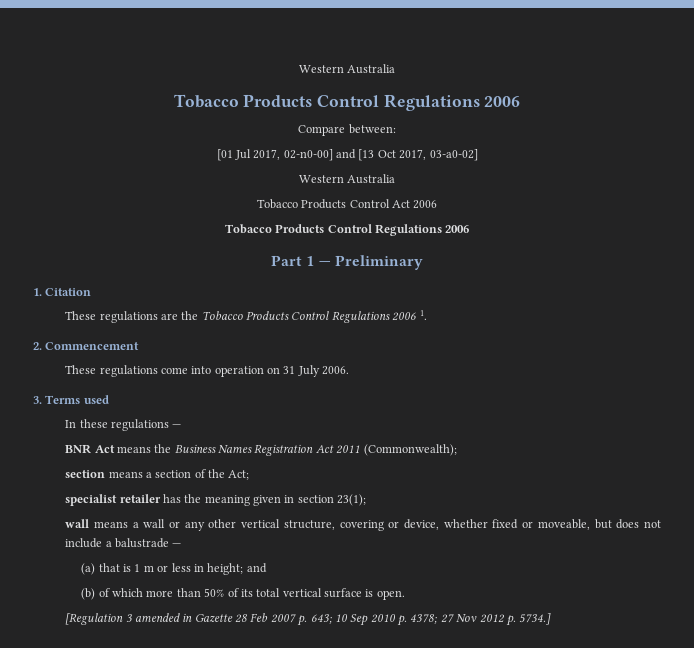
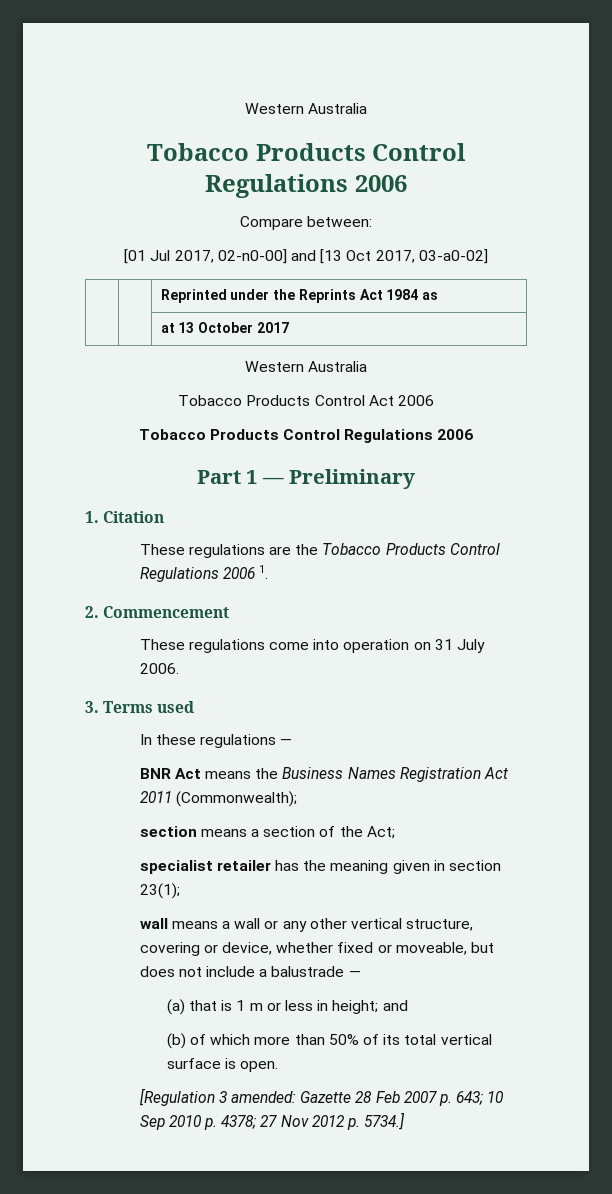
+ | | Reprinted under the Reprints Act 1984 as
+ | | at 13 October 2017
- [Regulation 3 amended in Gazette 28 Feb 2007 p. 643; 10 Sep 2010 p. 4378; 27 Nov 2012 p. 5734.]
+ [Regulation 3 amended: Gazette 28 Feb 2007 p. 643; 10 Sep 2010 p. 4378; 27 Nov 2012 p. 5734.]

